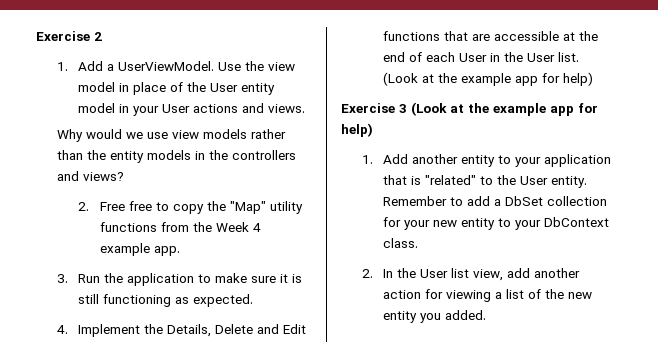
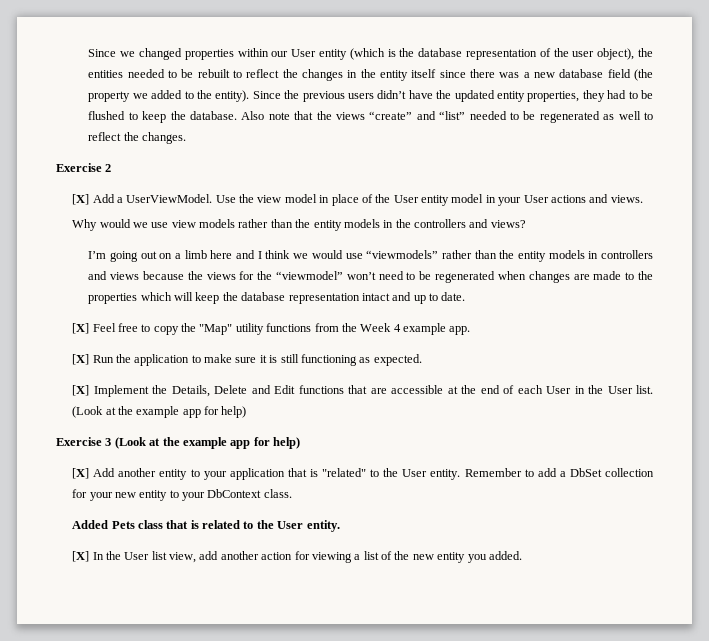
+ Since we changed properties within our User entity (which is the database representation of the user object), the entities needed to be rebuilt to reflect the changes in the entity itself since there was a new database field (the property we added to the entity). Since the previous users didn’t have the updated entity properties, they had to be flushed to keep the database. Also note that the views “create” and “list” needed to be regenerated as well to reflect the changes.
- 1. Add a UserViewModel.
+ [X] Add a UserViewModel.
- 2. Free free to copy the "Map" utility functions from the Week 4 example app.
+ I’m going out on a limb here and I think we would use “viewmodels” rather than the entity models in controllers and views because the views for the “viewmodel” won’t need to be regenerated when changes are made to the properties which will keep the database representation intact and up to date.
+ [X] Feel free to copy the "Map" utility functions from the Week 4 example app.
- 3. Run the application to make sure it is still functioning as expected.
+ [X] Run the application to make sure it is still functioning as expected.
- 4. Implement the Details, Delete and Edit functions that are accessible at the end of each User in the User list.
+ [X] Implement the Details, Delete and Edit functions that are accessible at the end of each User in the User list.
- 1. Add another entity to your application that is "related" to the User entity.
+ [X] Add another entity to your application that is "related" to the User entity.
- 2. In the User list view, add another action for viewing a list of the new entity you added.
+ Added Pets class that is related to the User entity.
+ [X] In the User list view, add another action for viewing a list of the new entity you added.

